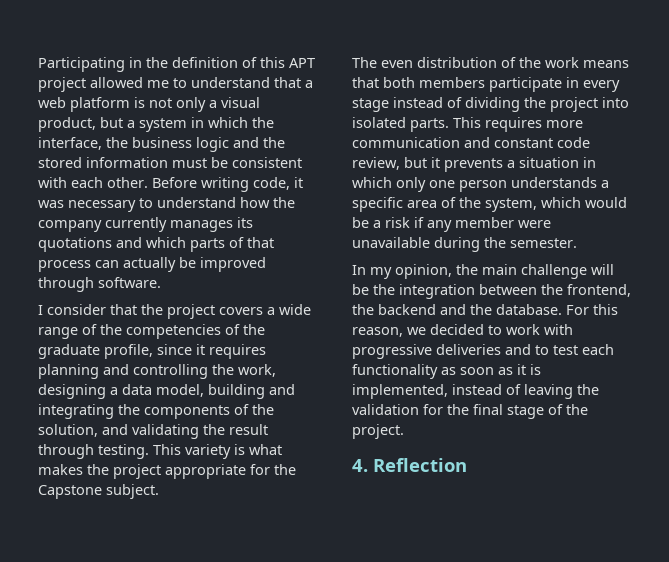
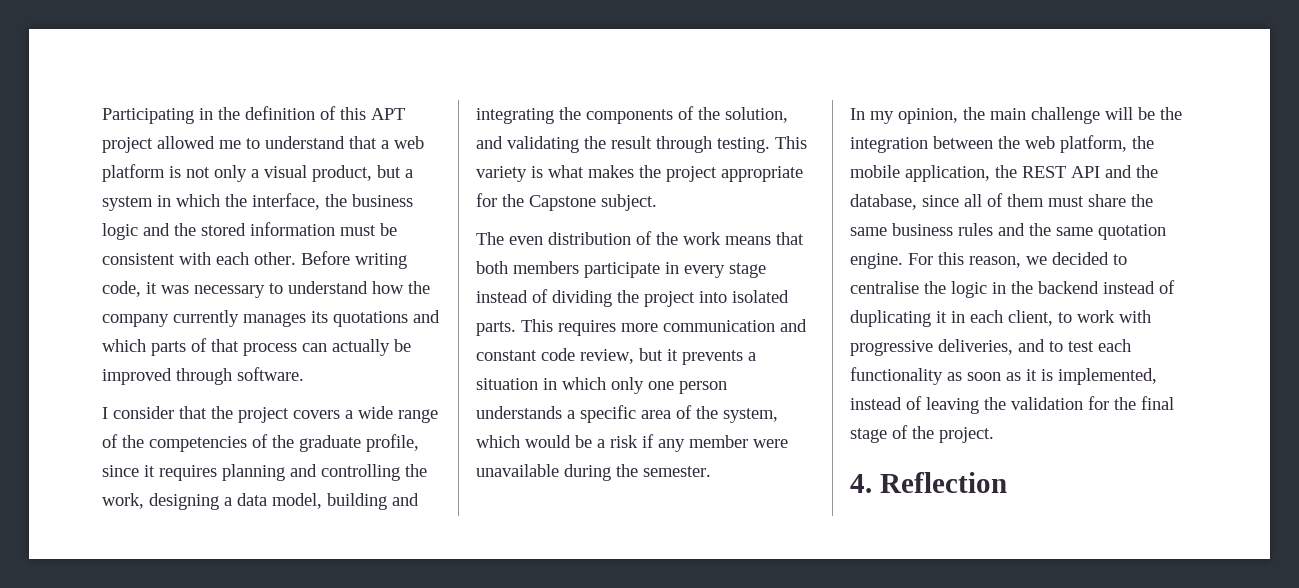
- In my opinion, the main challenge will be the integration between the frontend, the backend and the database.
+ In my opinion, the main challenge will be the integration between the web platform, the mobile application, the REST API and the database, since all of them must share the same business rules and the same quotation engine.
- For this reason, we decided to work with progressive deliveries and to test each functionality as soon as it is implemented, instead of leaving the validation for the final stage of the project.
+ For this reason, we decided to centralise the logic in the backend instead of duplicating it in each client, to work with progressive deliveries, and to test each functionality as soon as it is implemented, instead of leaving the validation for the final stage of the project.

